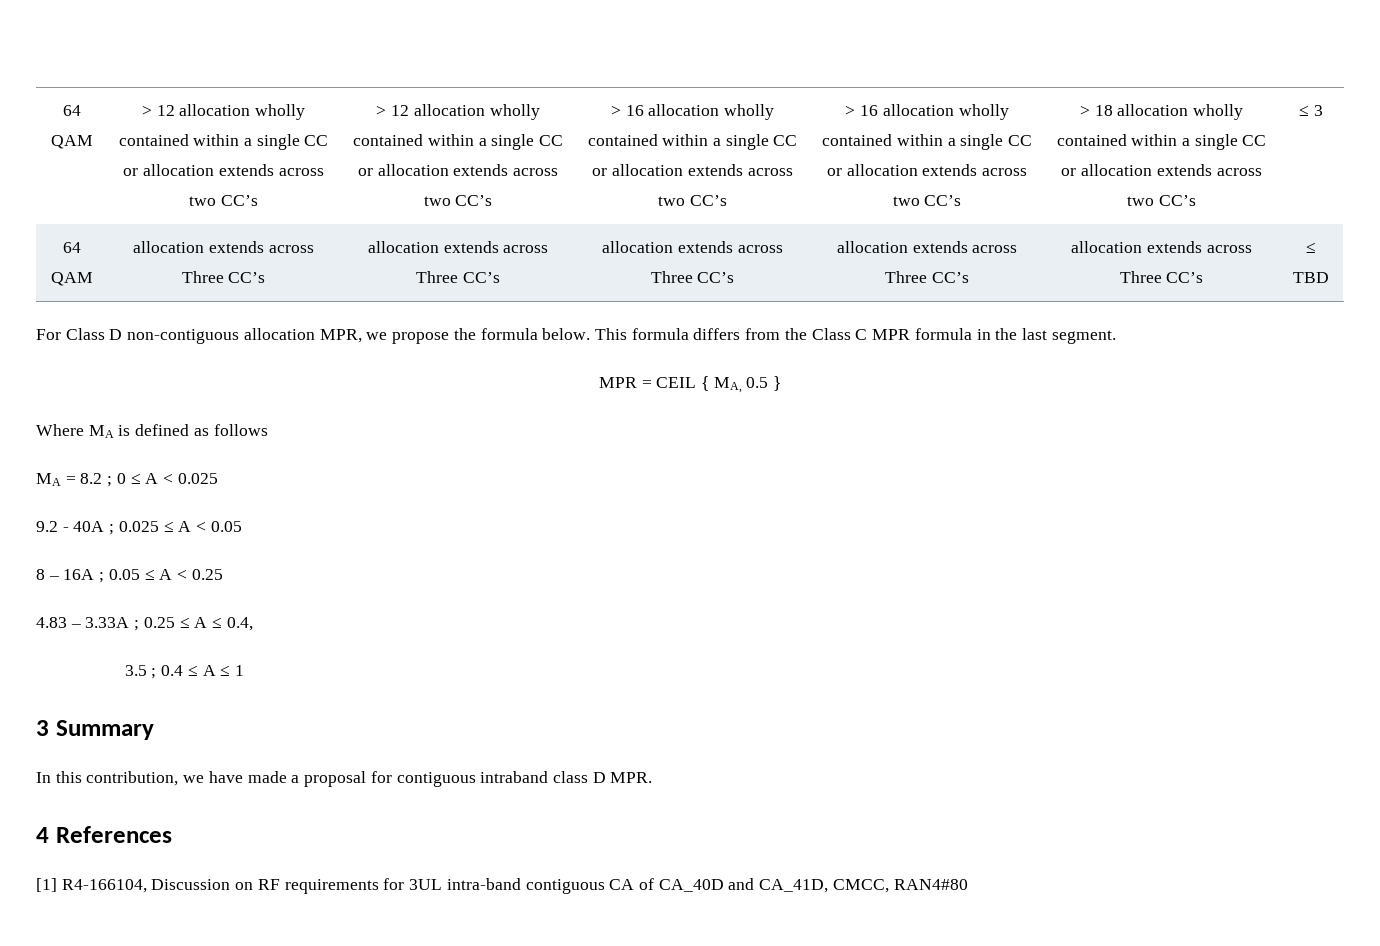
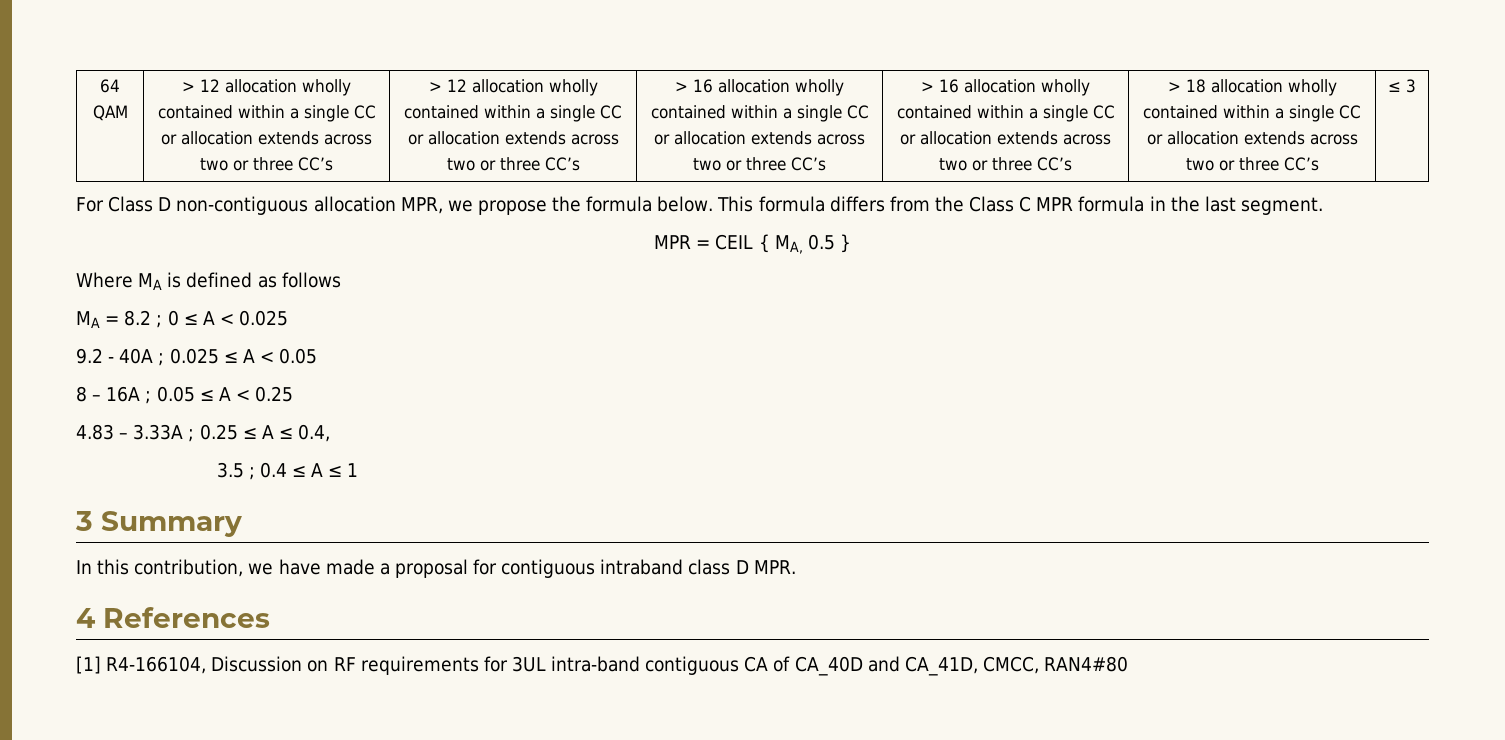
- 64 QAM | > 12 allocation wholly contained within a single CC or allocation extends across two CC’s | > 12 allocation wholly contained within a single CC or allocation extends across two CC’s | > 16 allocation wholly contained within a single CC or allocation extends across two CC’s | > 16 allocation wholly contained within a single CC or allocation extends across two CC’s
+ 64 QAM | > 12 allocation wholly contained within a single CC or allocation extends across two or three CC’s | > 12 allocation wholly contained within a single CC or allocation extends across two or three CC’s | > 16 allocation wholly contained within a single CC or allocation extends across two or three CC’s | > 16 allocation wholly contained within a single CC or allocation extends across two or three CC’s
- > 18 allocation wholly contained within a single CC or allocation extends across two CC’s
+ > 18 allocation wholly contained within a single CC or allocation extends across two or three CC’s
- 64 QAM | allocation extends across Three CC’s | allocation extends across Three CC’s | allocation extends across Three CC’s | allocation extends across Three CC’s | allocation extends across Three CC’s | ≤ TBD

